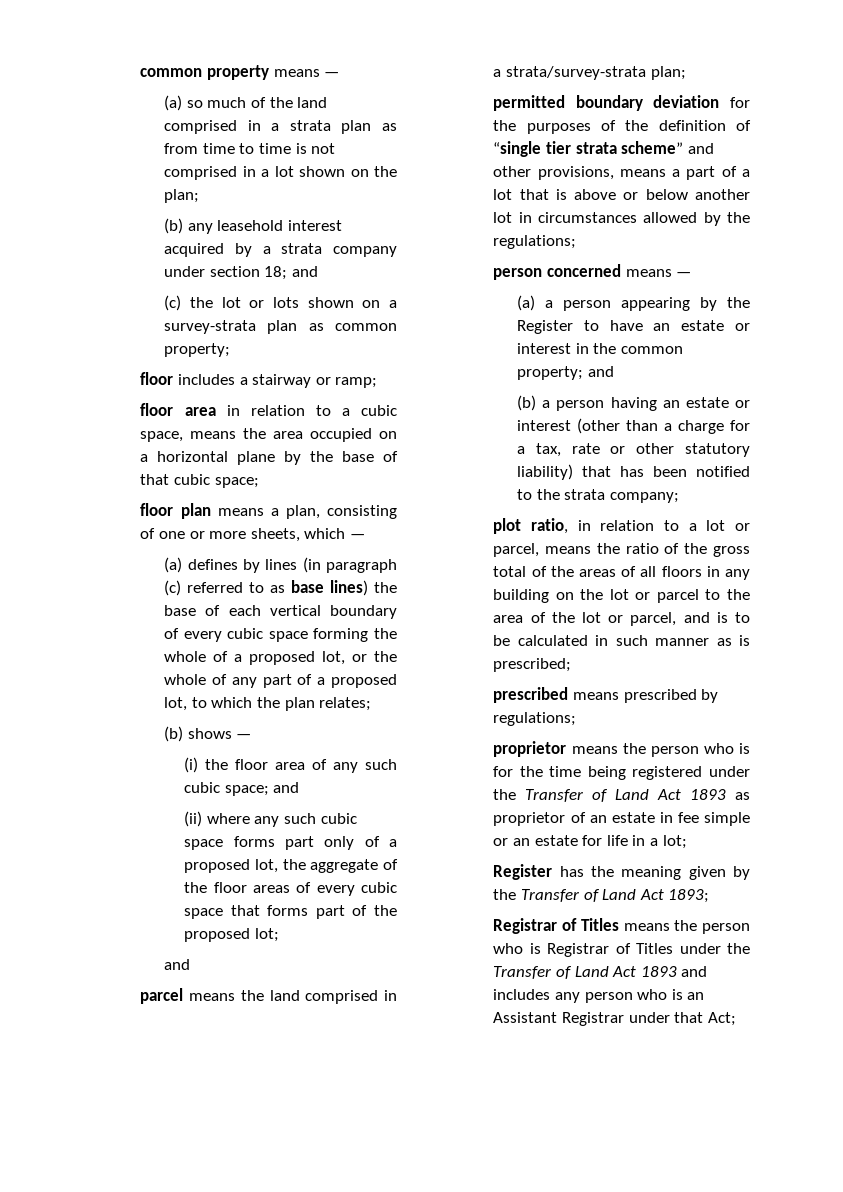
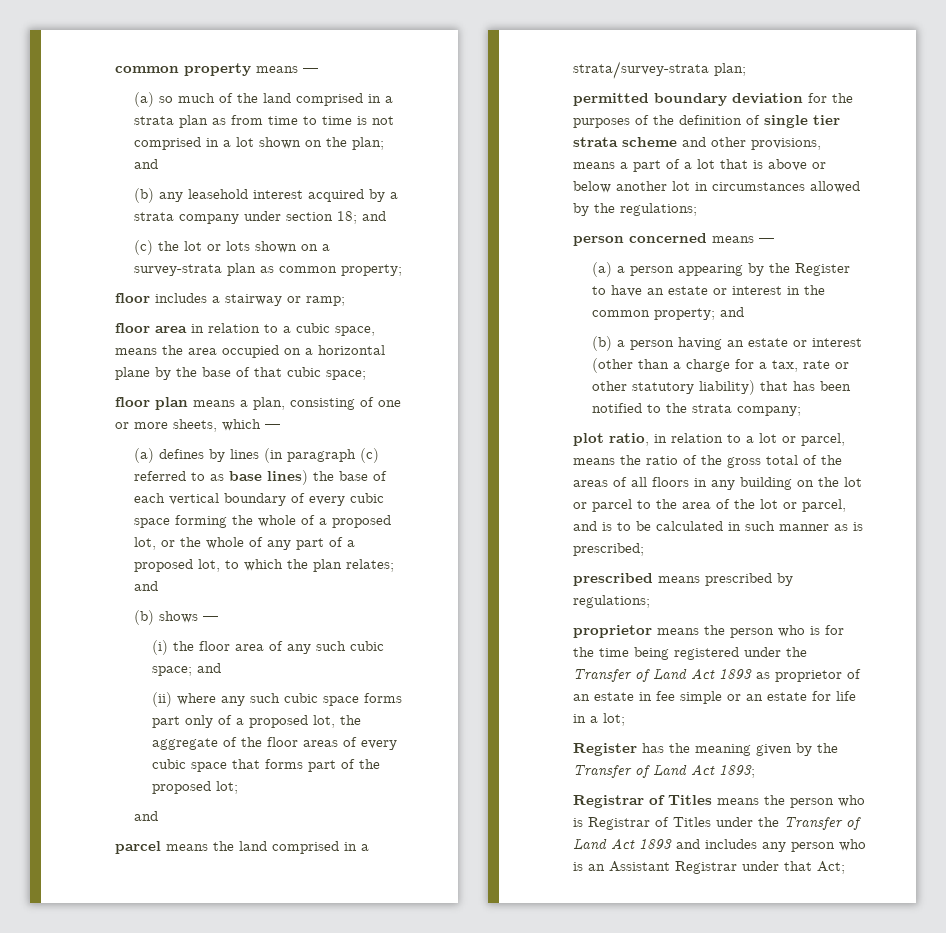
- (a) so much of the land comprised in a strata plan as from time to time is not comprised in a lot shown on the plan;
+ (a) so much of the land comprised in a strata plan as from time to time is not comprised in a lot shown on the plan; and
- (a) defines by lines (in paragraph (c) referred to as base lines) the base of each vertical boundary of every cubic space forming the whole of a proposed lot, or the whole of any part of a proposed lot, to which the plan relates;
+ (a) defines by lines (in paragraph (c) referred to as base lines) the base of each vertical boundary of every cubic space forming the whole of a proposed lot, or the whole of any part of a proposed lot, to which the plan relates; and
- permitted boundary deviation for the purposes of the definition of “single tier strata scheme” and other provisions, means a part of a lot that is above or below another lot in circumstances allowed by the regulations;
+ permitted boundary deviation for the purposes of the definition of single tier strata scheme and other provisions, means a part of a lot that is above or below another lot in circumstances allowed by the regulations;

